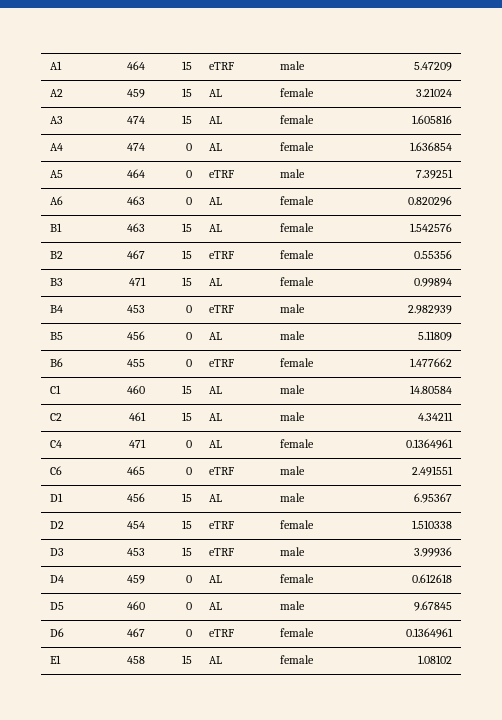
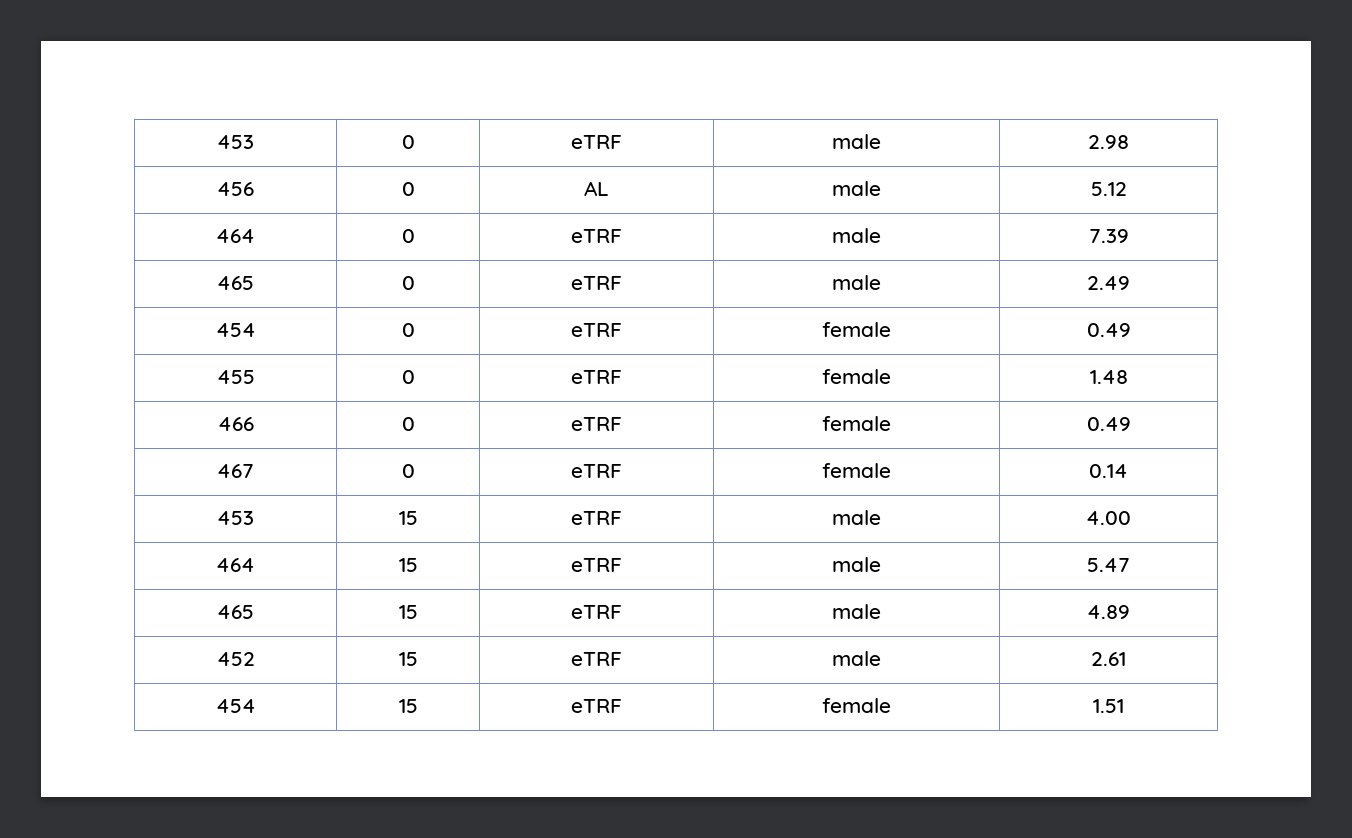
- A1 | 464 | 15 | eTRF | male | 5.47209
- A2 | 459 | 15 | AL | female | 3.21024
- A3 | 474 | 15 | AL | female | 1.605816
- A4 | 474 | 0 | AL | female | 1.636854
- A5 | 464 | 0 | eTRF | male | 7.39251
- A6 | 463 | 0 | AL | female | 0.820296
- B1 | 463 | 15 | AL | female | 1.542576
- B2 | 467 | 15 | eTRF | female | 0.55356
- B3 | 471 | 15 | AL | female | 0.99894
- B4 | 453 | 0 | eTRF | male | 2.982939
- B5 | 456 | 0 | AL | male | 5.11809
- B6 | 455 | 0 | eTRF | female | 1.477662
- C1 | 460 | 15 | AL | male | 14.80584
- C2 | 461 | 15 | AL | male | 4.34211
- C4 | 471 | 0 | AL | female | 0.1364961
- C6 | 465 | 0 | eTRF | male | 2.491551
- D1 | 456 | 15 | AL | male | 6.95367
- D2 | 454 | 15 | eTRF | female | 1.510338
- D3 | 453 | 15 | eTRF | male | 3.99936
- D4 | 459 | 0 | AL | female | 0.612618
- D5 | 460 | 0 | AL | male | 9.67845
- D6 | 467 | 0 | eTRF | female | 0.1364961
- E1 | 458 | 15 | AL | female | 1.08102
+ 453 | 0 | eTRF | male | 2.98
+ 456 | 0 | AL | male | 5.12
+ 464 | 0 | eTRF | male | 7.39
+ 465 | 0 | eTRF | male | 2.49
+ 454 | 0 | eTRF | female | 0.49
+ 455 | 0 | eTRF | female | 1.48
+ 466 | 0 | eTRF | female | 0.49
+ 467 | 0 | eTRF | female | 0.14
+ 453 | 15 | eTRF | male | 4.00
+ 464 | 15 | eTRF | male | 5.47
+ 465 | 15 | eTRF | male | 4.89
+ 452 | 15 | eTRF | male | 2.61
+ 454 | 15 | eTRF | female | 1.51

